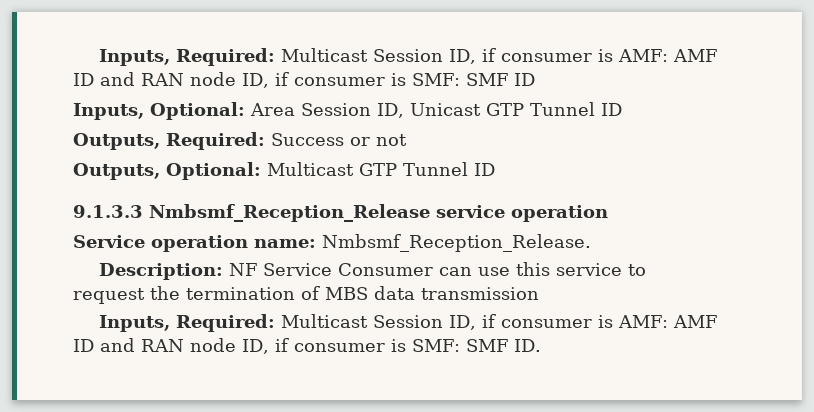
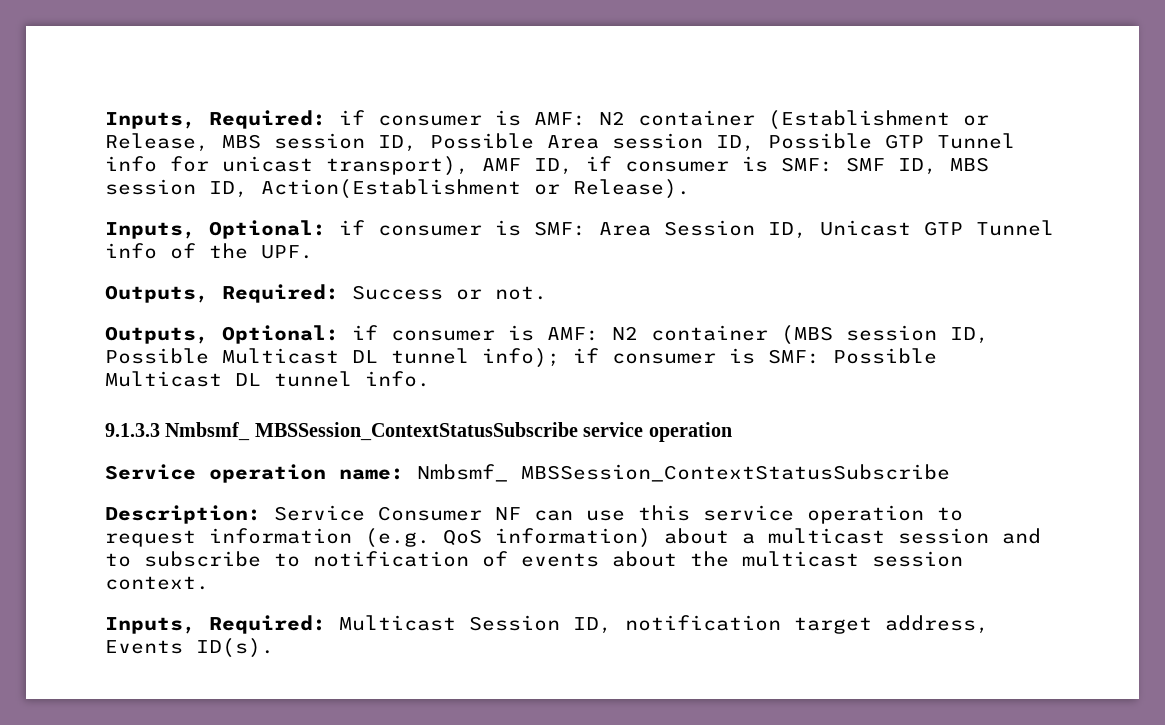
- Inputs, Required: Multicast Session ID, if consumer is AMF: AMF ID and RAN node ID, if consumer is SMF: SMF ID
- Inputs, Optional: Area Session ID, Unicast GTP Tunnel ID
+ Inputs, Required: if consumer is AMF: N2 container (Establishment or Release, MBS session ID, Possible Area session ID, Possible GTP Tunnel info for unicast transport), AMF ID, if consumer is SMF: SMF ID, MBS session ID, Action(Establishment or Release).
+ Inputs, Optional: if consumer is SMF: Area Session ID, Unicast GTP Tunnel info of the UPF.
- Outputs, Required: Success or not
+ Outputs, Required: Success or not.
- Outputs, Optional: Multicast GTP Tunnel ID
+ Outputs, Optional: if consumer is AMF: N2 container (MBS session ID, Possible Multicast DL tunnel info); if consumer is SMF: Possible Multicast DL tunnel info.
- 9.1.3.3 Nmbsmf_Reception_Release service operation
+ 9.1.3.3 Nmbsmf_ MBSSession_ContextStatusSubscribe service operation
- Service operation name: Nmbsmf_Reception_Release.
+ Service operation name: Nmbsmf_ MBSSession_ContextStatusSubscribe
- Description: NF Service Consumer can use this service to request the termination of MBS data transmission
- Inputs, Required: Multicast Session ID, if consumer is AMF: AMF ID and RAN node ID, if consumer is SMF: SMF ID.
+ Description: Service Consumer NF can use this service operation to request information (e.g. QoS information) about a multicast session and to subscribe to notification of events about the multicast session context.
+ Inputs, Required: Multicast Session ID, notification target address, Events ID(s).

